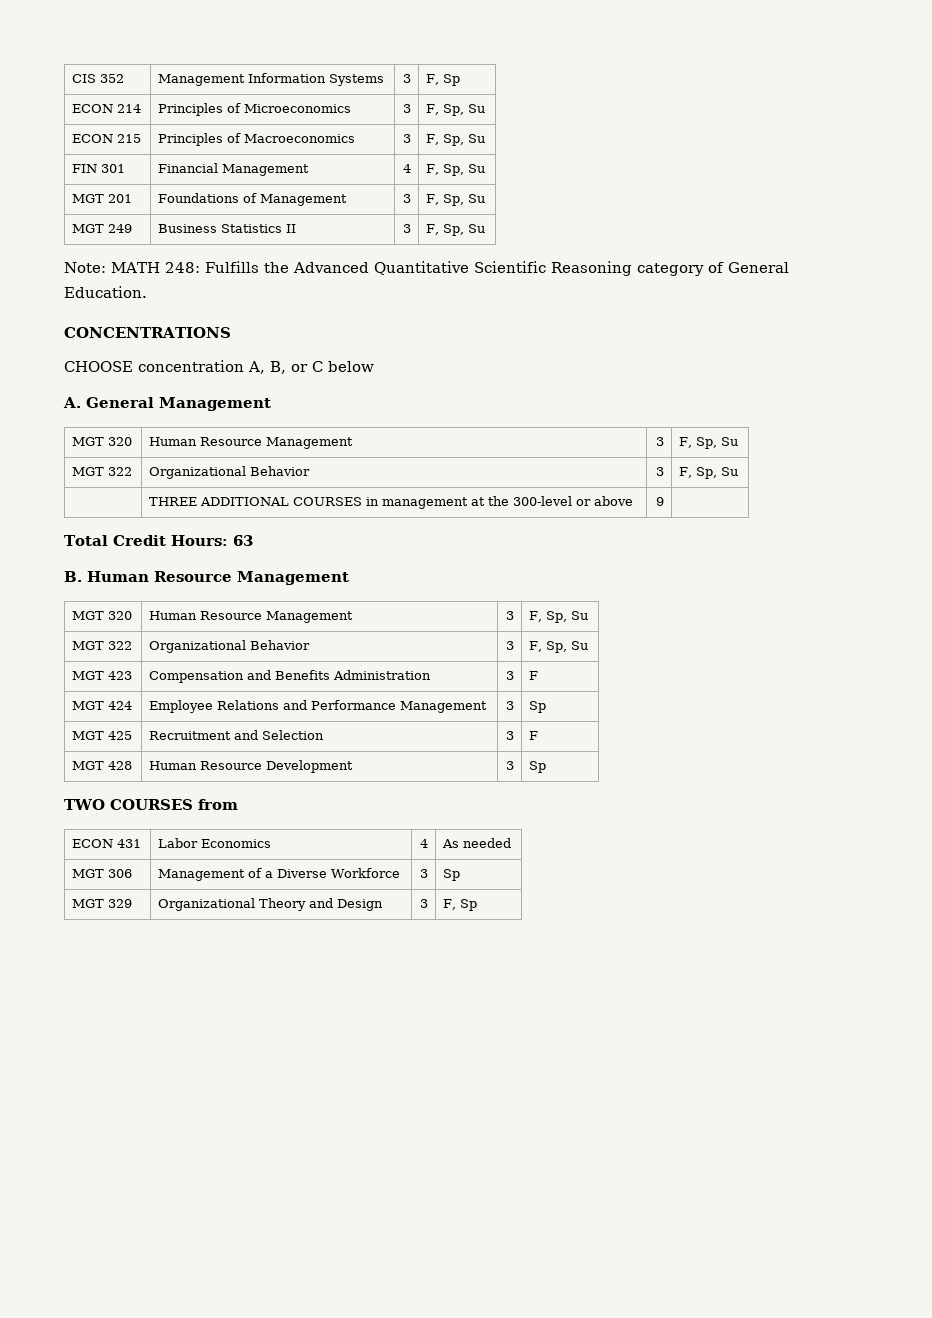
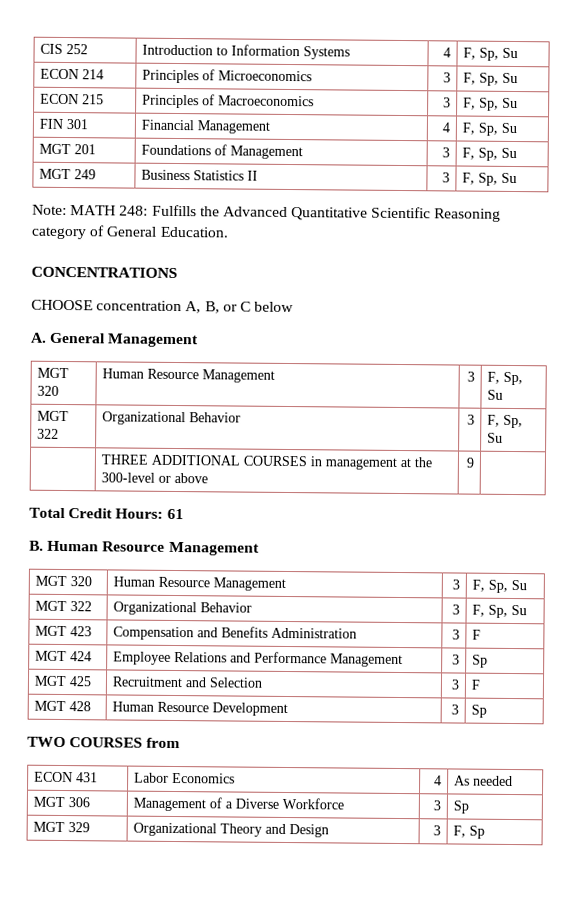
- CIS 352 | Management Information Systems | 3 | F, Sp
+ CIS 252 | Introduction to Information Systems | 4 | F, Sp, Su
- Total Credit Hours: 63
+ Total Credit Hours: 61

